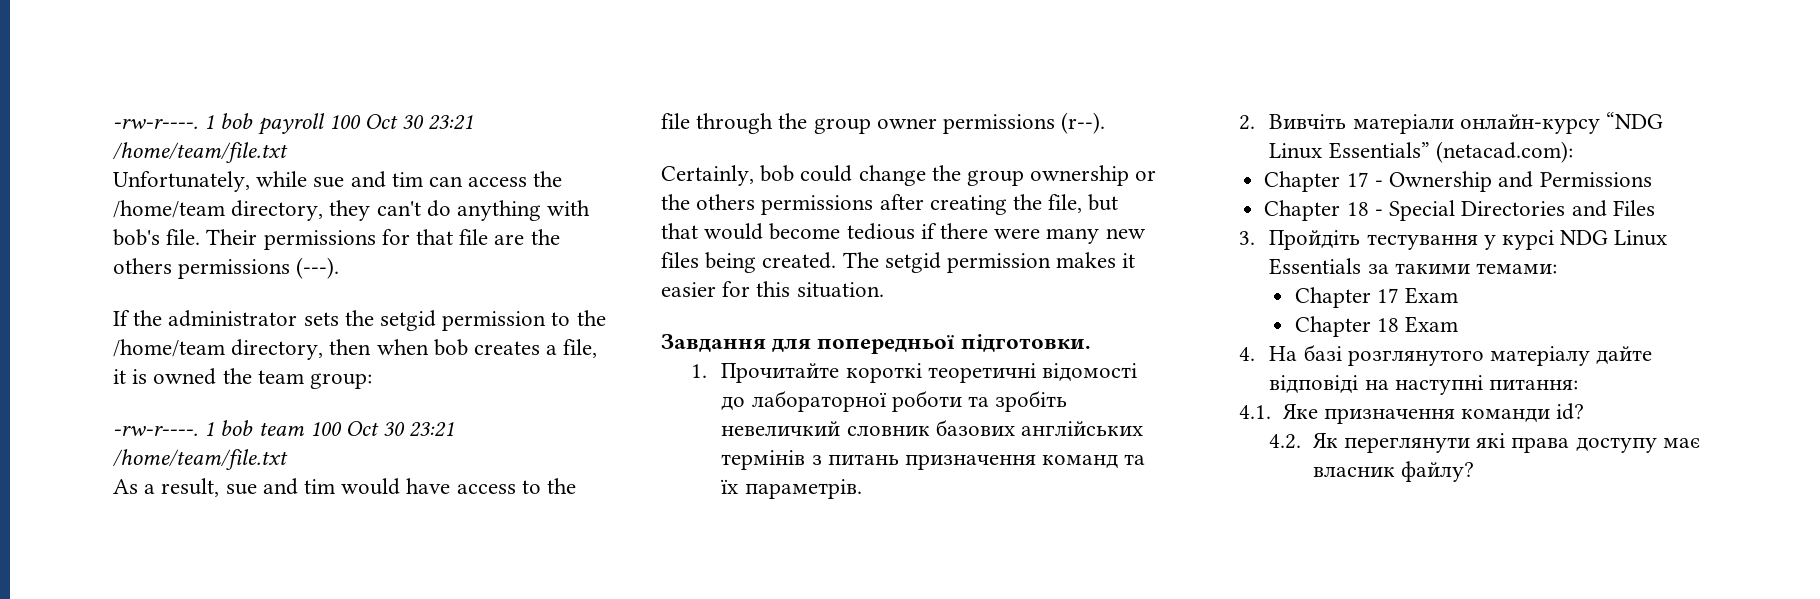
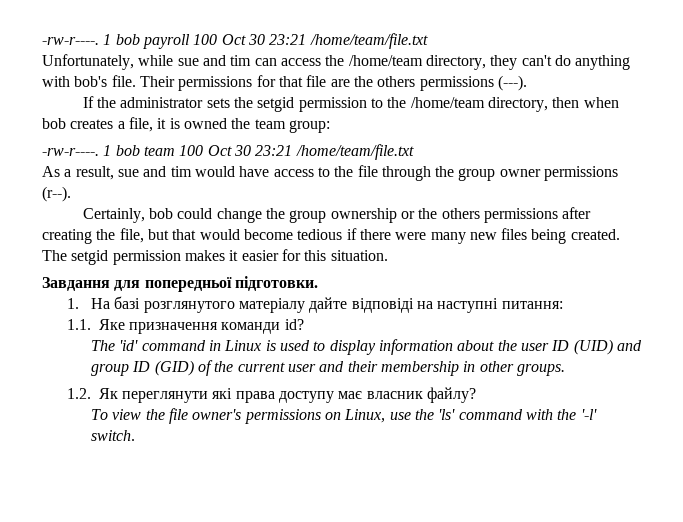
- 1. Прочитайте короткі теоретичні відомості до лабораторної роботи та зробіть невеличкий словник базових англійських термінів з питань призначення команд та їх параметрів.
- 2. Вивчіть матеріали онлайн-курсу “NDG Linux Essentials” (netacad.com):
- Chapter 17 - Ownership and Permissions
- Chapter 18 - Special Directories and Files
- 3. Пройдіть тестування у курсі NDG Linux Essentials за такими темами:
- Chapter 17 Exam
- Chapter 18 Exam
- 4. На базі розглянутого матеріалу дайте відповіді на наступні питання:
+ 1. На базі розглянутого матеріалу дайте відповіді на наступні питання:
- 4.1. Яке призначення команди id?
+ 1.1. Яке призначення команди id?
- 4.2. Як переглянути які права доступу має власник файлу?
+ The 'id' command in Linux is used to display information about the user ID (UID) and group ID (GID) of the current user and their membership in other groups.
+ 1.2. Як переглянути які права доступу має власник файлу?
+ To view the file owner's permissions on Linux, use the 'ls' command with the '-l' switch.

